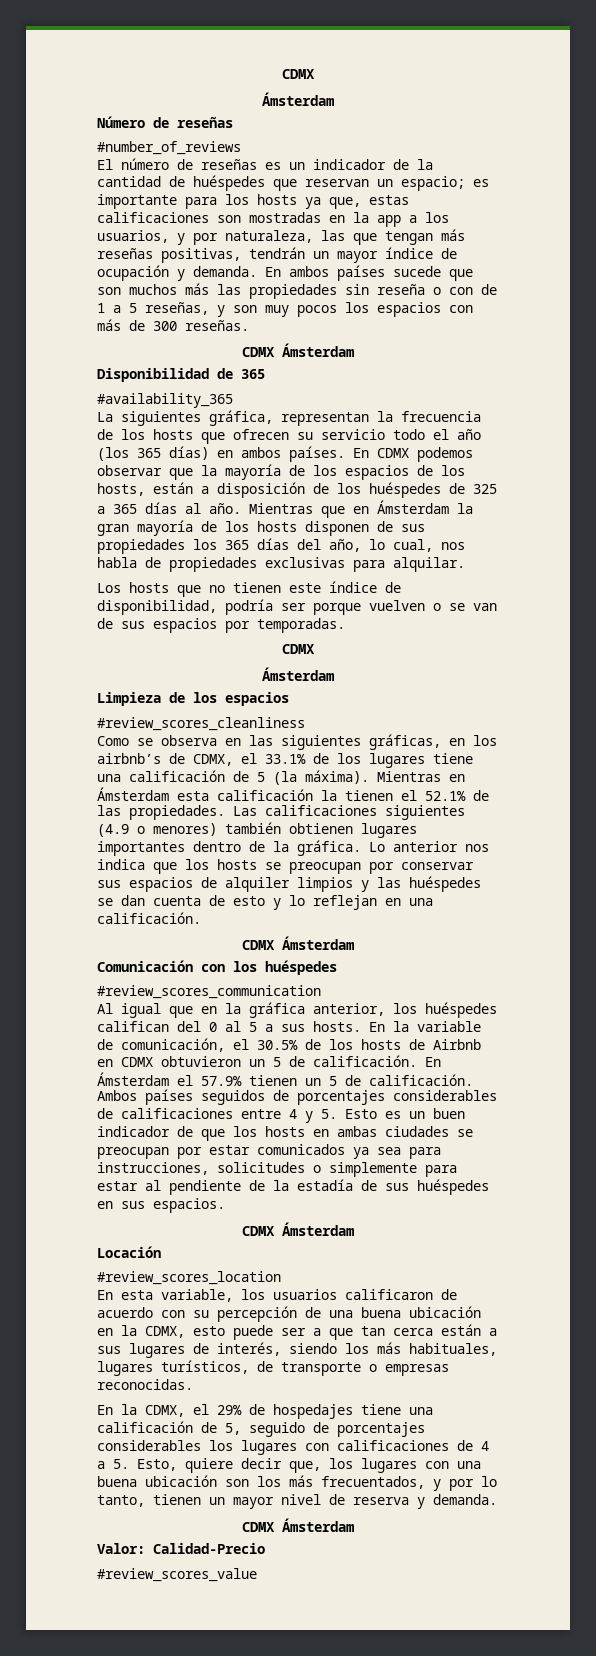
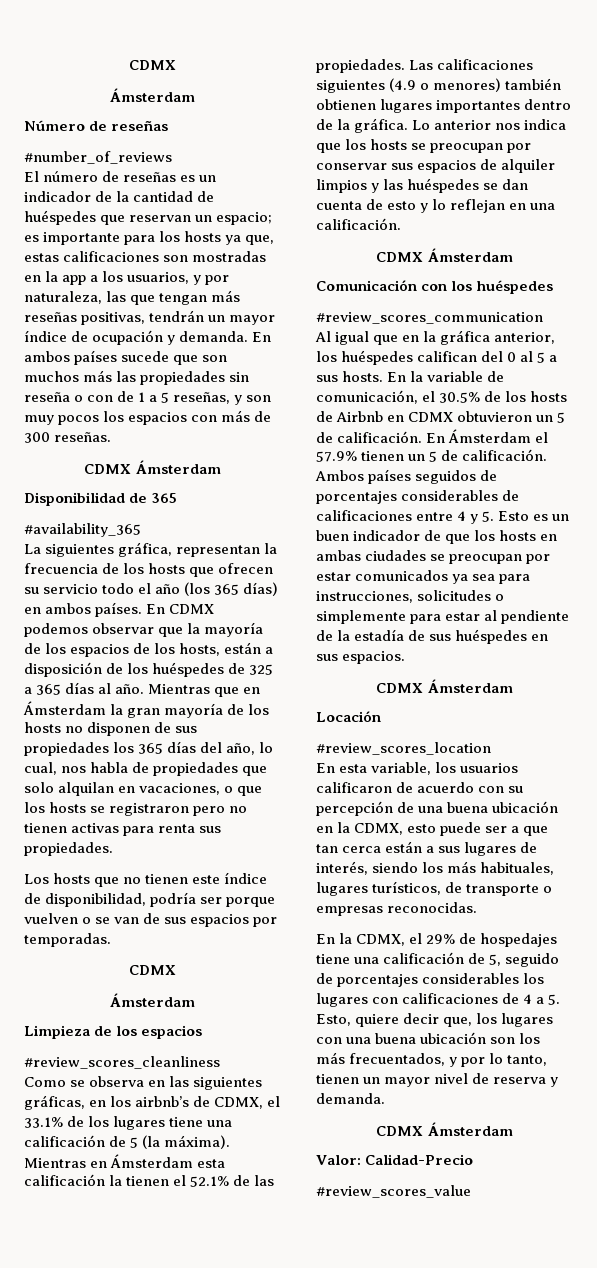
- Mientras que en Ámsterdam la gran mayoría de los hosts disponen de sus propiedades los 365 días del año, lo cual, nos habla de propiedades exclusivas para alquilar.
+ Mientras que en Ámsterdam la gran mayoría de los hosts no disponen de sus propiedades los 365 días del año, lo cual, nos habla de propiedades que solo alquilan en vacaciones, o que los hosts se registraron pero no tienen activas para renta sus propiedades.

